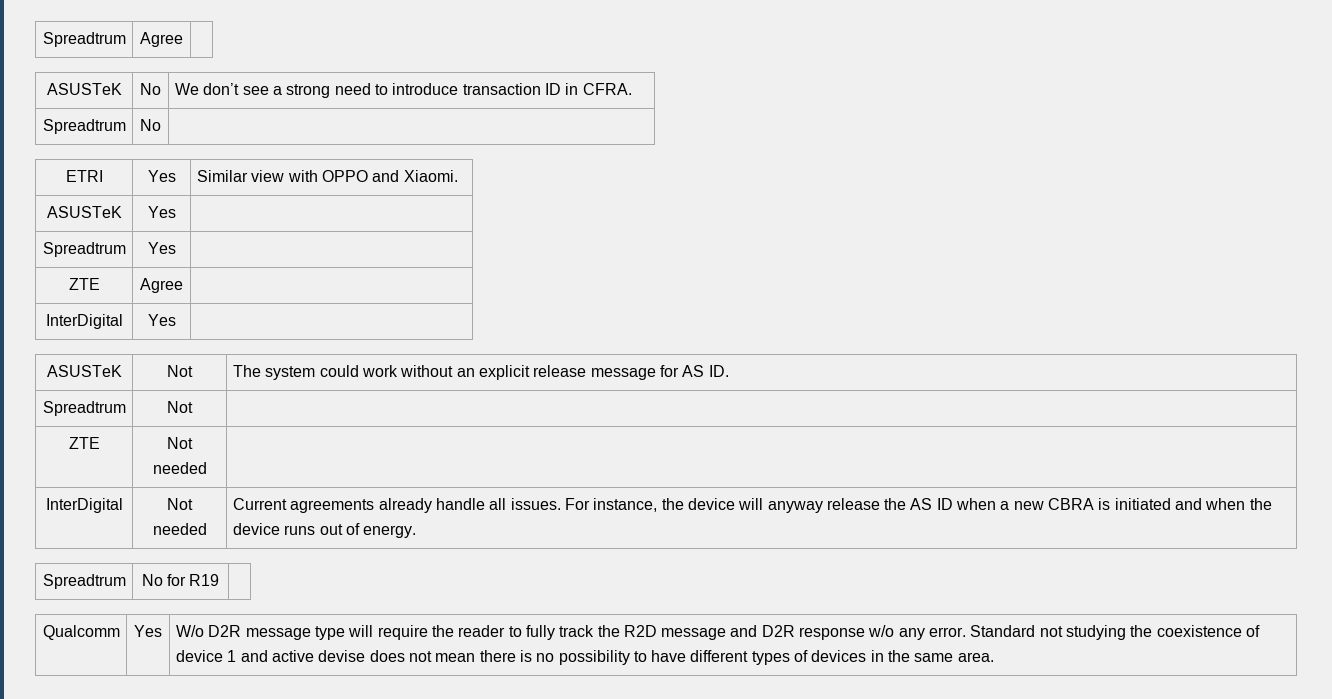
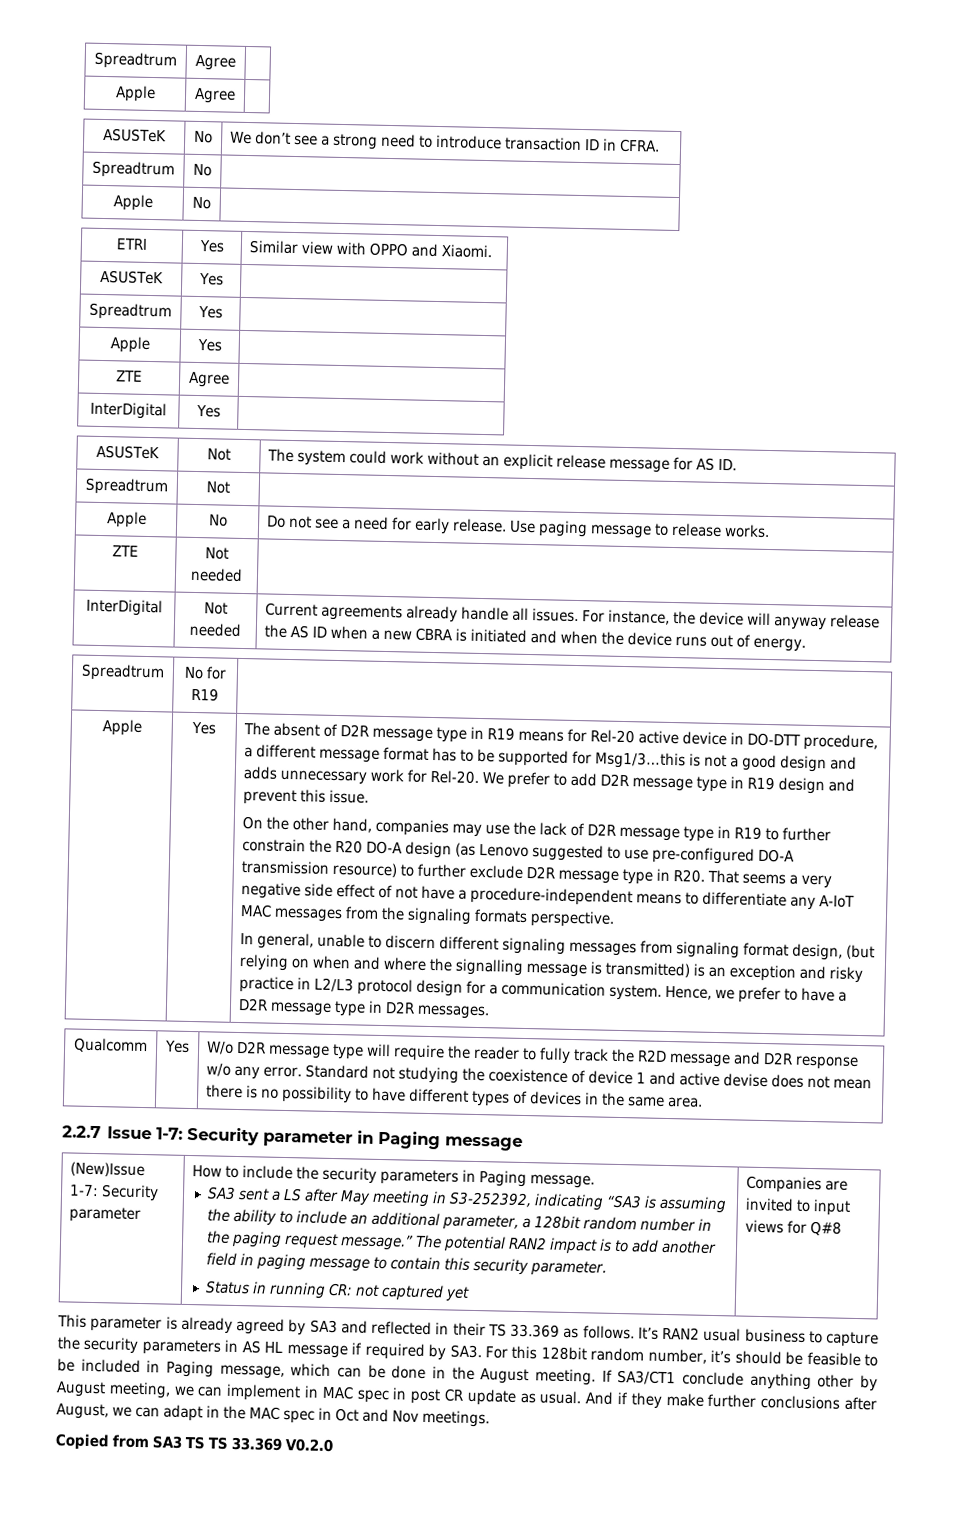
+ Apple | Agree |
  Spreadtrum | No |
+ Apple | No |
  Spreadtrum | Yes |
+ Apple | Yes |
+ Apple | No | Do not see a need for early release. Use paging message to release works.
+ Apple | Yes | The absent of D2R message type in R19 means for Rel-20 active device in DO-DTT procedure, a different message format has to be supported for Msg1/3…this is not a good design and adds unnecessary work for Rel-20. We prefer to add D2R message type in R19 design and prevent this issue.
+ On the other hand, companies may use the lack of D2R message type in R19 to further constrain the R20 DO-A design (as Lenovo suggested to use pre-configured DO-A transmission resource) to further exclude D2R message type in R20. That seems a very negative side effect of not have a procedure-independent means to differentiate any A-IoT MAC messages from the signaling formats perspective.
+ In general, unable to discern different signaling messages from signaling format design, (but relying on when and where the signalling message is transmitted) is an exception and risky practice in L2/L3 protocol design for a communication system. Hence, we prefer to have a D2R message type in D2R messages.
+ 2.2.7 Issue 1-7: Security parameter in Paging message
+ (New)Issue 1-7: Security parameter | How to include the security parameters in Paging message.
+ SA3 sent a LS after May meeting in S3-252392, indicating “SA3 is assuming the ability to include an additional parameter, a 128bit random number in the paging request message.” The potential RAN2 impact is to add another field in paging message to contain this security parameter.
+ Status in running CR: not captured yet | Companies are invited to input views for Q#8
+ This parameter is already agreed by SA3 and reflected in their TS 33.369 as follows. It’s RAN2 usual business to capture the security parameters in AS HL message if required by SA3. For this 128bit random number, it’s should be feasible to be included in Paging message, which can be done in the August meeting. If SA3/CT1 conclude anything other by August meeting, we can implement in MAC spec in post CR update as usual. And if they make further conclusions after August, we can adapt in the MAC spec in Oct and Nov meetings.
+ Copied from SA3 TS TS 33.369 V0.2.0

